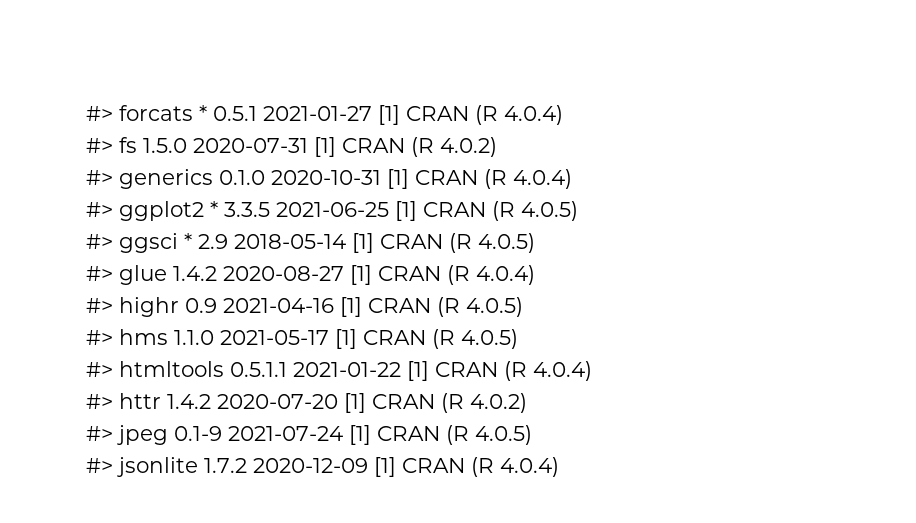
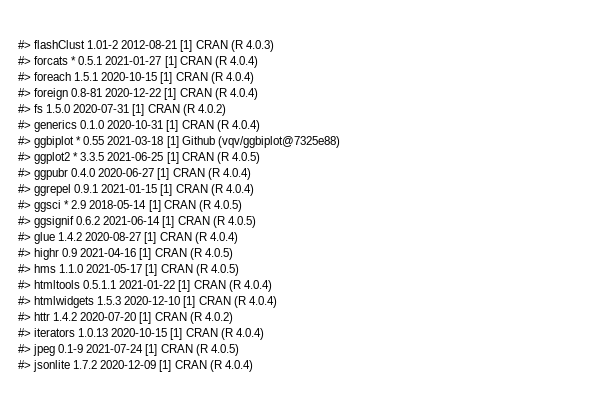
+ #> flashClust 1.01-2 2012-08-21 [1] CRAN (R 4.0.3)
+ #> foreach 1.5.1 2020-10-15 [1] CRAN (R 4.0.4)
+ #> foreign 0.8-81 2020-12-22 [1] CRAN (R 4.0.4)
+ #> ggbiplot * 0.55 2021-03-18 [1] Github (vqv/ggbiplot@7325e88)
+ #> ggpubr 0.4.0 2020-06-27 [1] CRAN (R 4.0.4)
+ #> ggrepel 0.9.1 2021-01-15 [1] CRAN (R 4.0.4)
+ #> ggsignif 0.6.2 2021-06-14 [1] CRAN (R 4.0.5)
+ #> htmlwidgets 1.5.3 2020-12-10 [1] CRAN (R 4.0.4)
+ #> iterators 1.0.13 2020-10-15 [1] CRAN (R 4.0.4)

